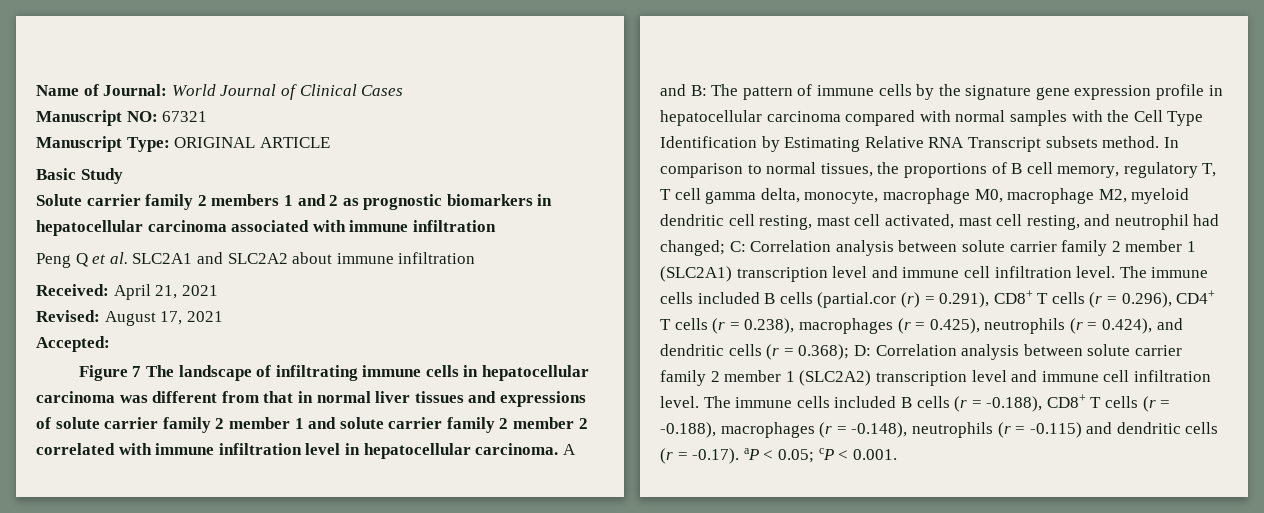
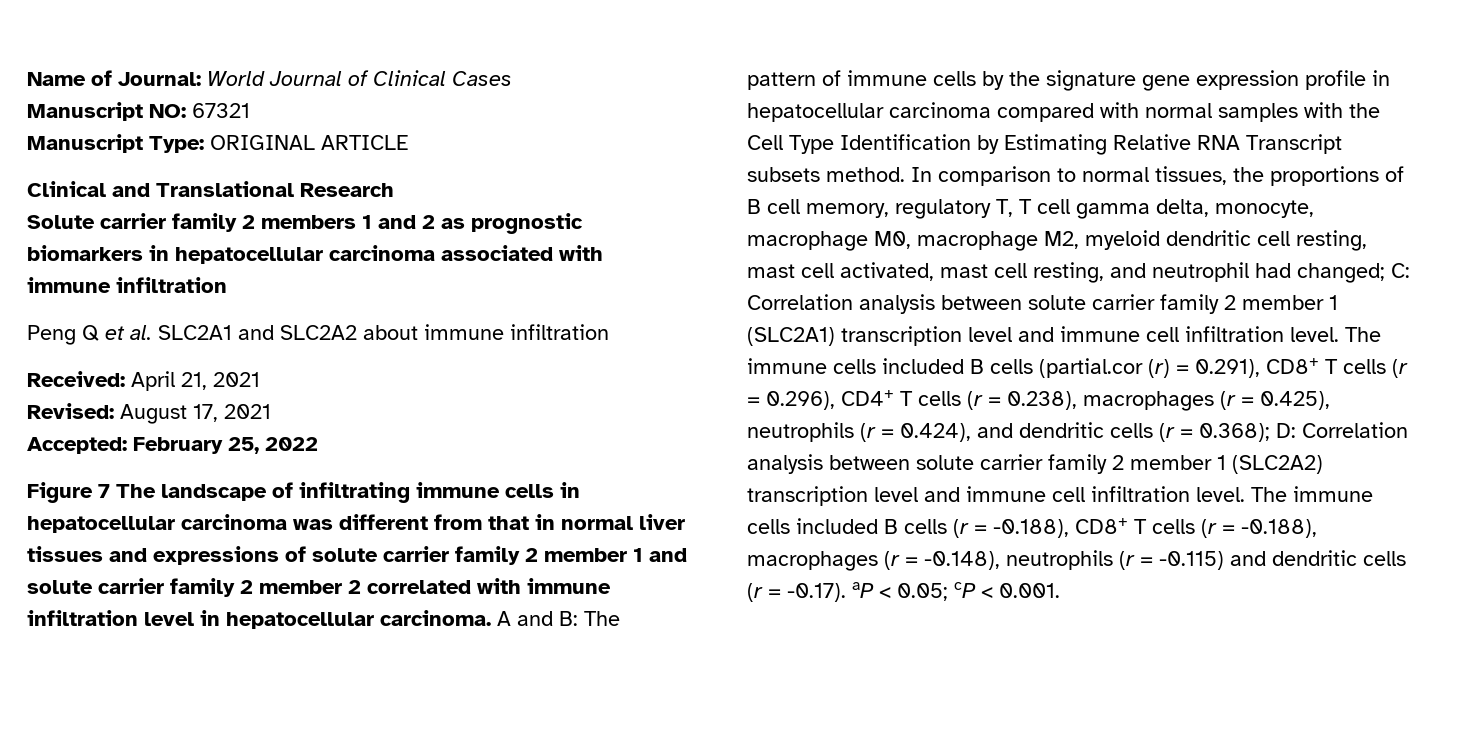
- Basic Study
+ Clinical and Translational Research
- Accepted:
+ Accepted: February 25, 2022

